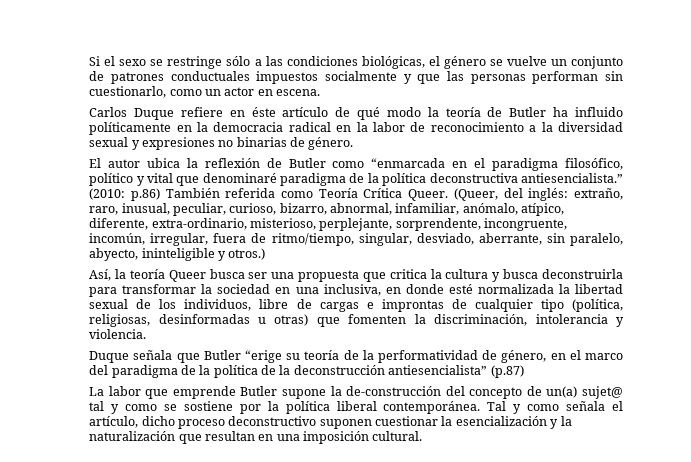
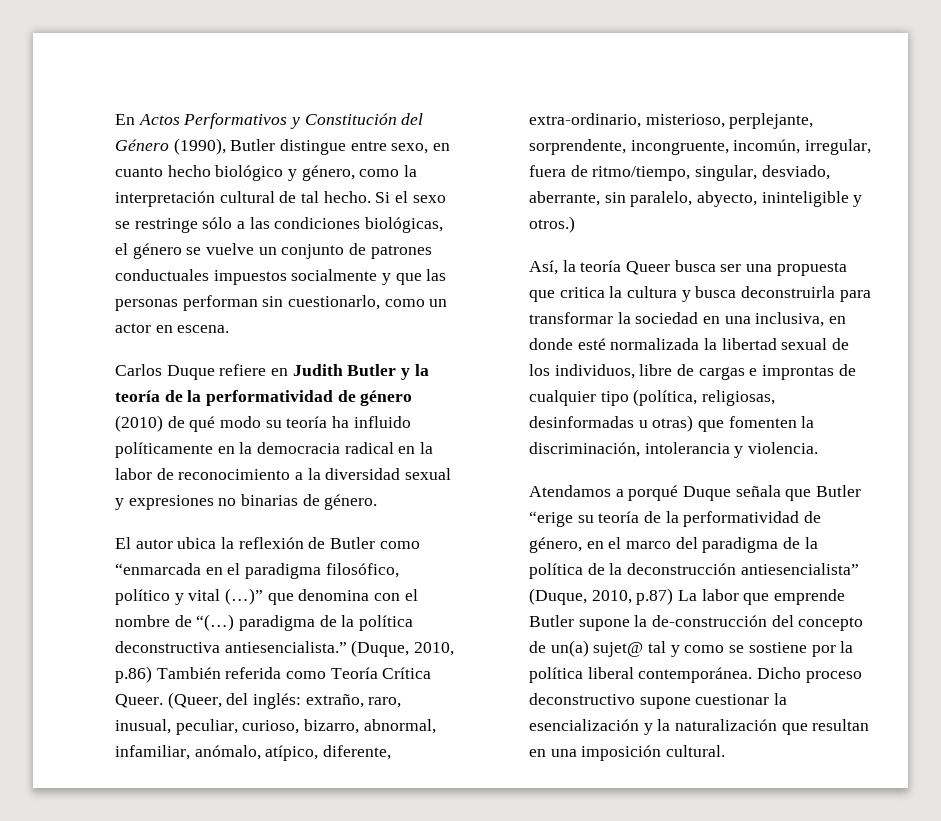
+ En Actos Performativos y Constitución del Género (1990), Butler distingue entre sexo, en cuanto hecho biológico y género, como la interpretación cultural de tal hecho.
- Carlos Duque refiere en éste artículo de qué modo la teoría de Butler ha influido políticamente en la democracia radical en la labor de reconocimiento a la diversidad sexual y expresiones no binarias de género.
+ Carlos Duque refiere en Judith Butler y la teoría de la performatividad de género (2010) de qué modo su teoría ha influido políticamente en la democracia radical en la labor de reconocimiento a la diversidad sexual y expresiones no binarias de género.
- El autor ubica la reflexión de Butler como “enmarcada en el paradigma filosófico, político y vital que denominaré paradigma de la política deconstructiva antiesencialista.”
+ El autor ubica la reflexión de Butler como “enmarcada en el paradigma filosófico, político y vital (…)” que denomina con el nombre de “(…) paradigma de la política deconstructiva antiesencialista.”
- (2010: p.86) También referida como Teoría Crítica Queer.
+ (Duque, 2010, p.86) También referida como Teoría Crítica Queer.
- Duque señala que Butler “erige su teoría de la performatividad de género, en el marco del paradigma de la política de la deconstrucción antiesencialista” (p.87)
- La labor que emprende Butler supone la de-construcción del concepto de un(a) sujet@ tal y como se sostiene por la política liberal contemporánea.
+ Atendamos a porqué Duque señala que Butler “erige su teoría de la performatividad de género, en el marco del paradigma de la política de la deconstrucción antiesencialista” (Duque, 2010, p.87) La labor que emprende Butler supone la de-construcción del concepto de un(a) sujet@ tal y como se sostiene por la política liberal contemporánea.
- Tal y como señala el artículo, dicho proceso deconstructivo suponen cuestionar la esencialización y la naturalización que resultan en una imposición cultural.
+ Dicho proceso deconstructivo supone cuestionar la esencialización y la naturalización que resultan en una imposición cultural.

